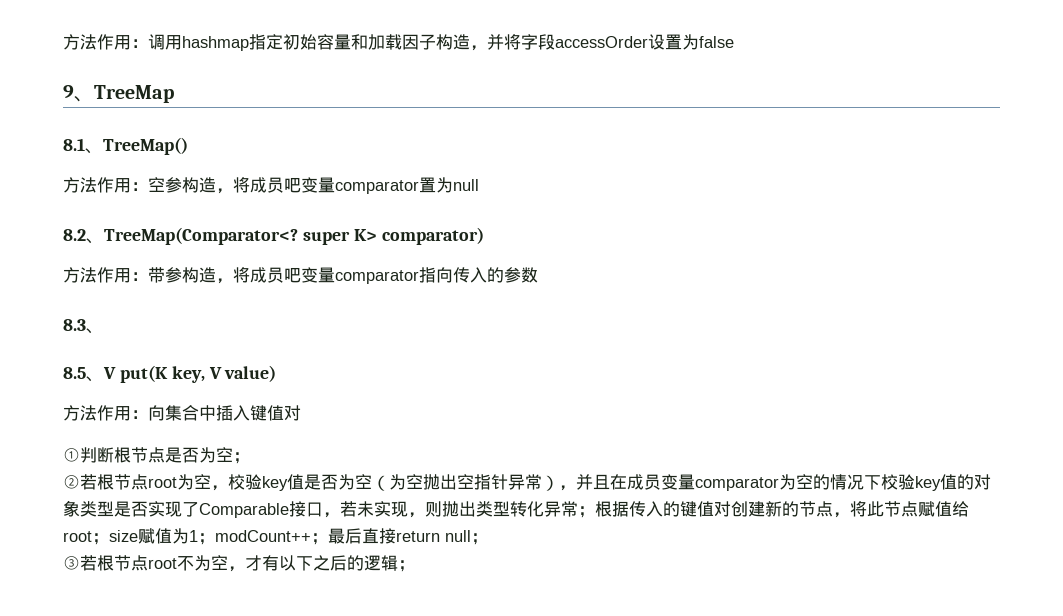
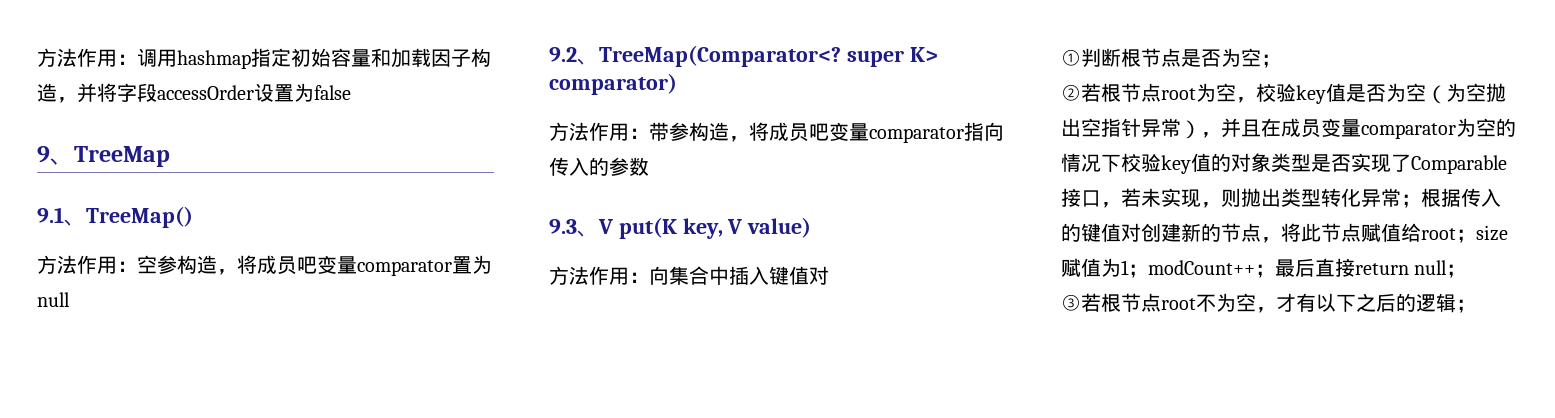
- 8.1、TreeMap()
+ 9.1、TreeMap()
- 8.2、TreeMap(Comparator<? super K> comparator)
+ 9.2、TreeMap(Comparator<? super K> comparator)
- 8.3、
- 8.5、V put(K key, V value)
+ 9.3、V put(K key, V value)

